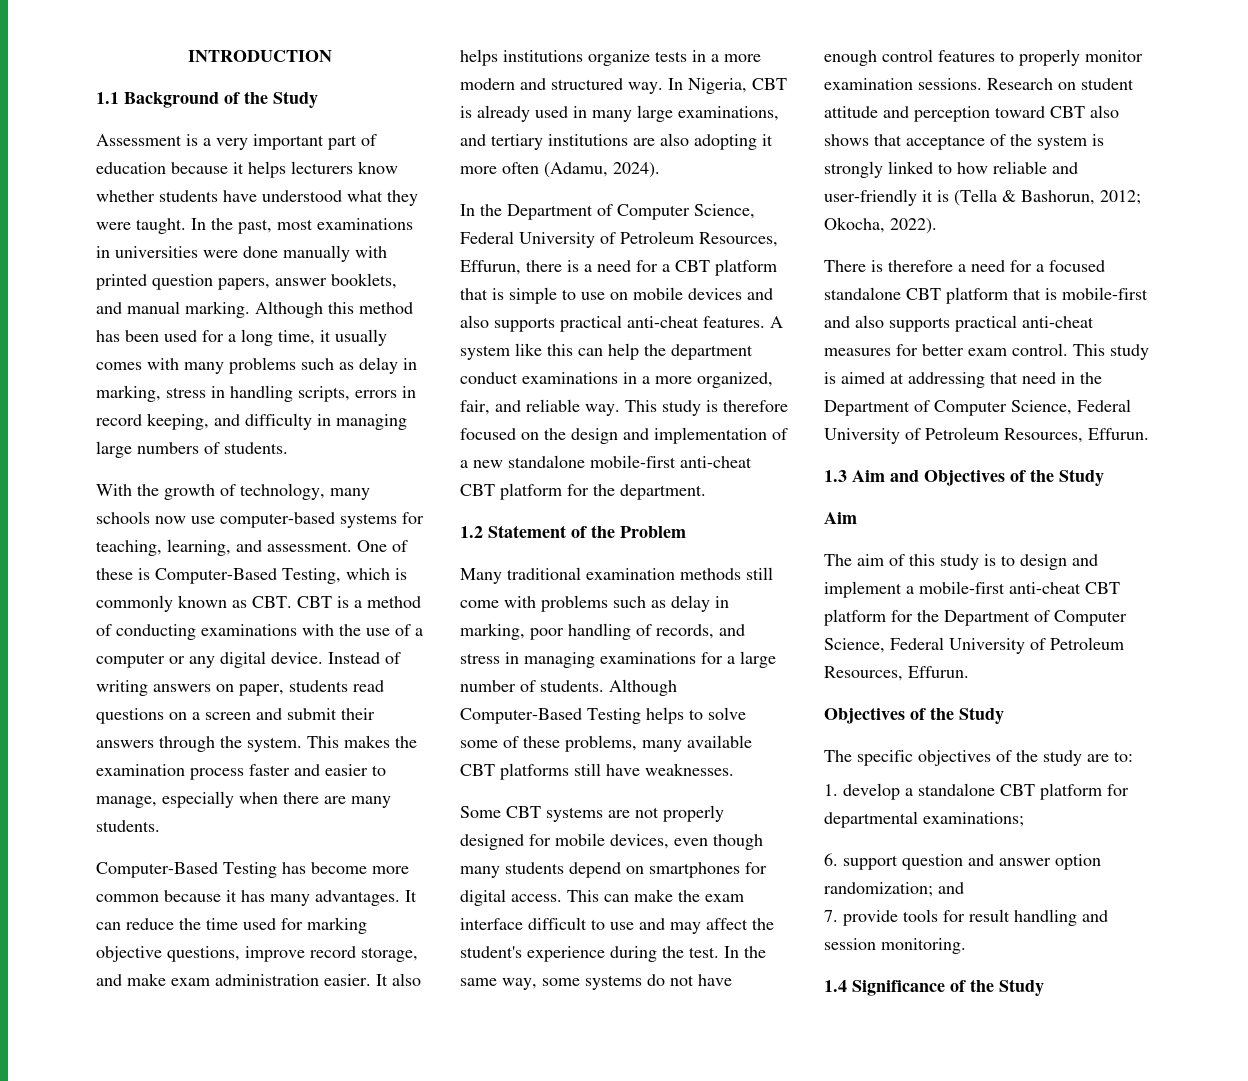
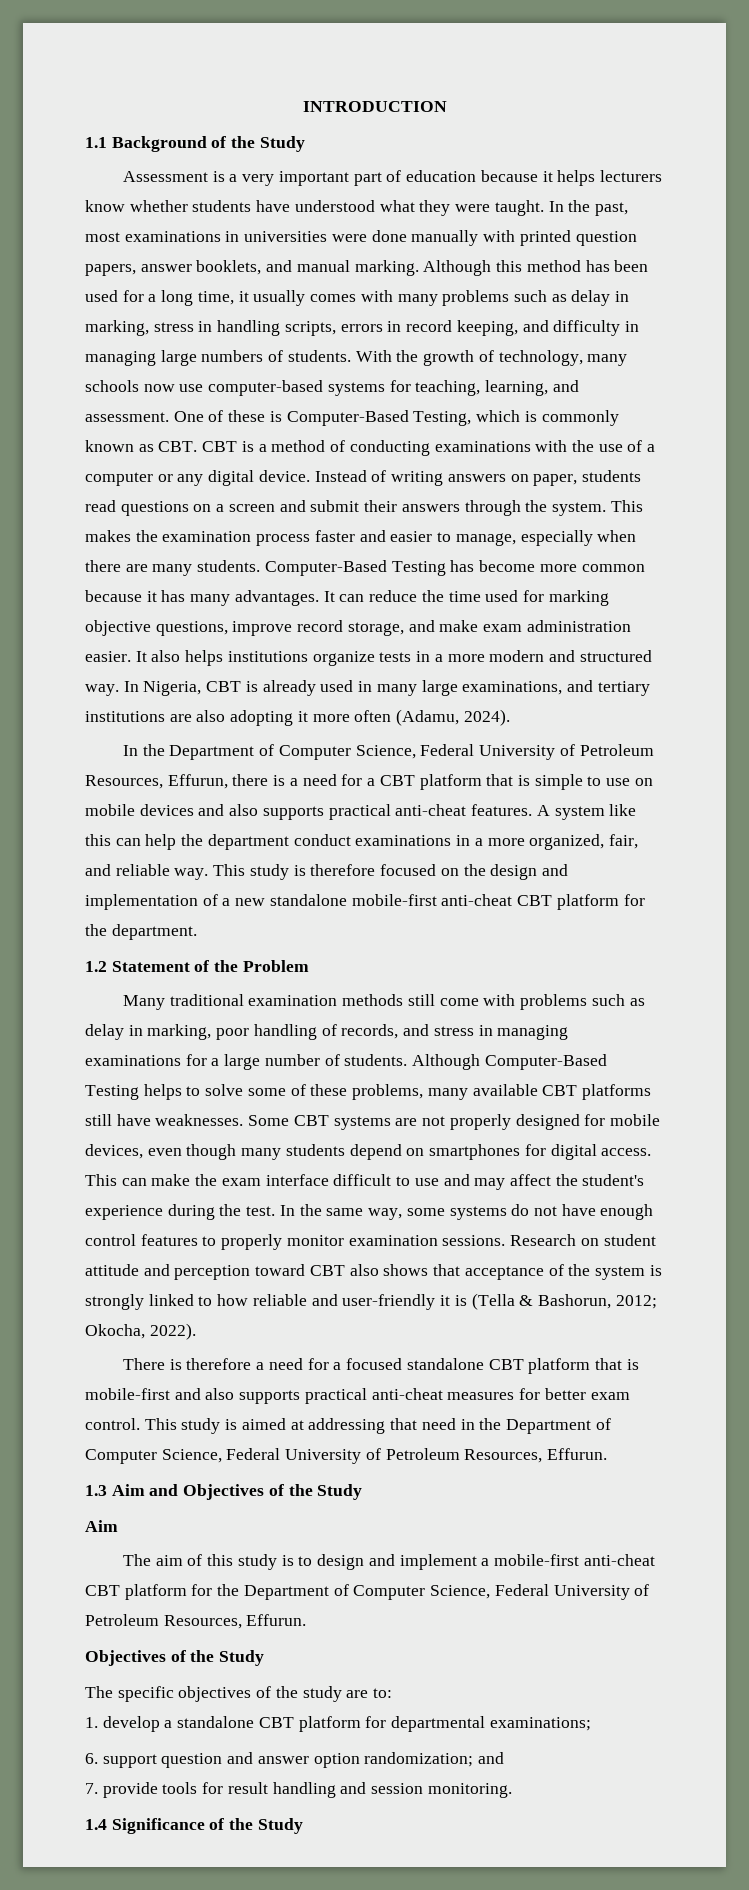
- Although this method has been used for a long time, it usually comes with many problems such as delay in marking, stress in handling scripts, errors in record keeping, and difficulty in managing large numbers of students.
- With the growth of technology, many schools now use computer-based systems for teaching, learning, and assessment.
+ Although this method has been used for a long time, it usually comes with many problems such as delay in marking, stress in handling scripts, errors in record keeping, and difficulty in managing large numbers of students. With the growth of technology, many schools now use computer-based systems for teaching, learning, and assessment.
- This makes the examination process faster and easier to manage, especially when there are many students.
- Computer-Based Testing has become more common because it has many advantages.
+ This makes the examination process faster and easier to manage, especially when there are many students. Computer-Based Testing has become more common because it has many advantages.
- Although Computer-Based Testing helps to solve some of these problems, many available CBT platforms still have weaknesses.
- Some CBT systems are not properly designed for mobile devices, even though many students depend on smartphones for digital access.
+ Although Computer-Based Testing helps to solve some of these problems, many available CBT platforms still have weaknesses. Some CBT systems are not properly designed for mobile devices, even though many students depend on smartphones for digital access.

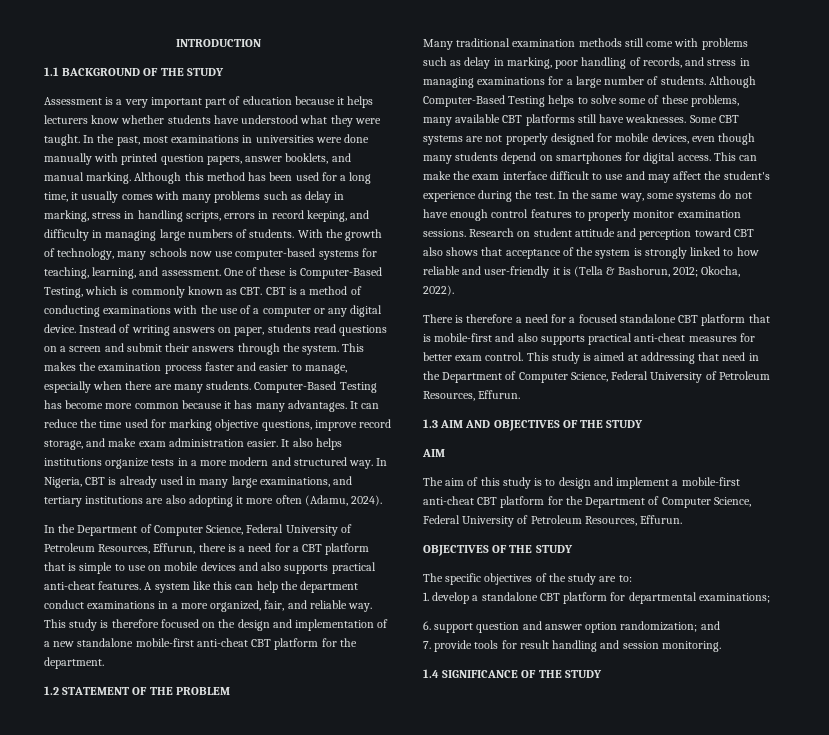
- 1.1 Background of the Study
+ 1.1 BACKGROUND OF THE STUDY
- 1.2 Statement of the Problem
+ 1.2 STATEMENT OF THE PROBLEM
- 1.3 Aim and Objectives of the Study
- Aim
+ 1.3 AIM AND OBJECTIVES OF THE STUDY
+ AIM
  The aim of this study is to design and implement a mobile-first anti-cheat CBT platform for the Department of Computer Science, Federal University of Petroleum Resources, Effurun.
- Objectives of the Study
+ OBJECTIVES OF THE STUDY
- 1.4 Significance of the Study
+ 1.4 SIGNIFICANCE OF THE STUDY

